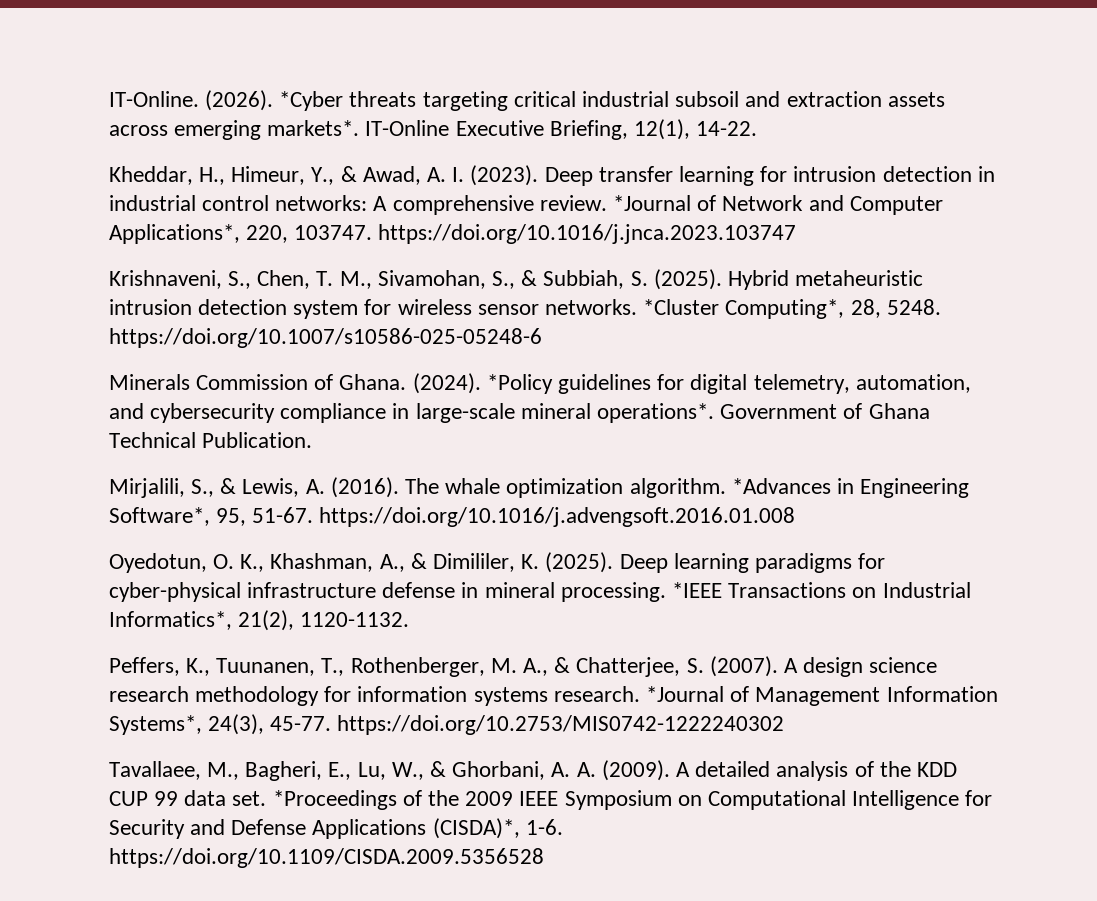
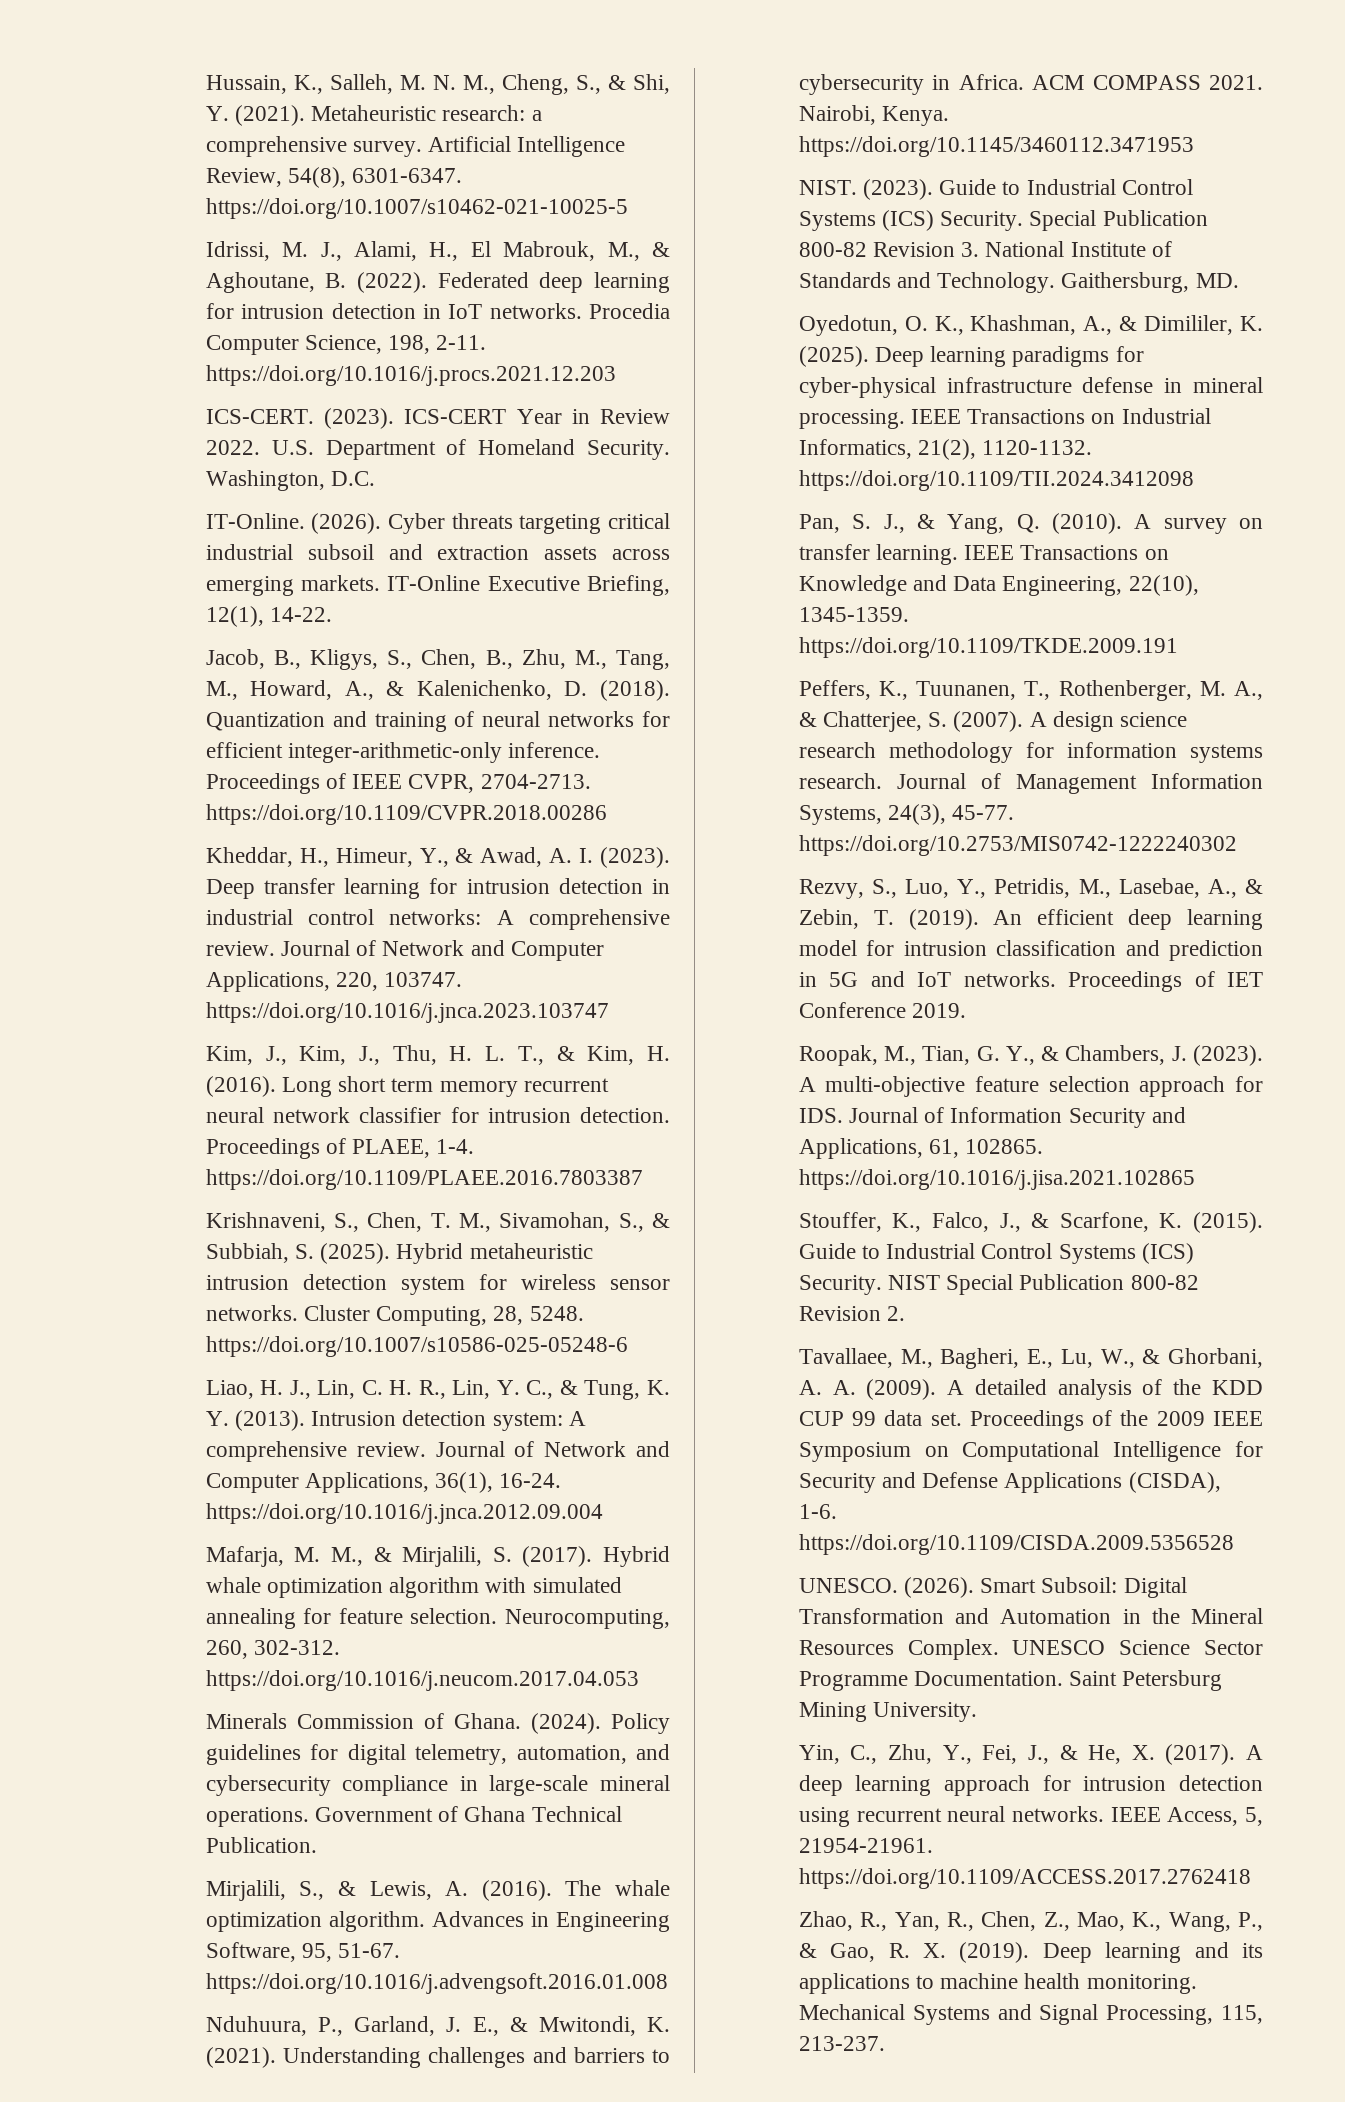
+ Hussain, K., Salleh, M. N. M., Cheng, S., & Shi, Y. (2021). Metaheuristic research: a comprehensive survey. Artificial Intelligence Review, 54(8), 6301-6347. https://doi.org/10.1007/s10462-021-10025-5
+ Idrissi, M. J., Alami, H., El Mabrouk, M., & Aghoutane, B. (2022). Federated deep learning for intrusion detection in IoT networks. Procedia Computer Science, 198, 2-11. https://doi.org/10.1016/j.procs.2021.12.203
+ ICS-CERT. (2023). ICS-CERT Year in Review 2022. U.S. Department of Homeland Security. Washington, D.C.
- *Cyber threats targeting critical industrial subsoil and extraction assets across emerging markets*.
+ Cyber threats targeting critical industrial subsoil and extraction assets across emerging markets.
+ Jacob, B., Kligys, S., Chen, B., Zhu, M., Tang, M., Howard, A., & Kalenichenko, D. (2018). Quantization and training of neural networks for efficient integer-arithmetic-only inference. Proceedings of IEEE CVPR, 2704-2713. https://doi.org/10.1109/CVPR.2018.00286
- *Journal of Network and Computer Applications*, 220, 103747. https://doi.org/10.1016/j.jnca.2023.103747
+ Journal of Network and Computer Applications, 220, 103747. https://doi.org/10.1016/j.jnca.2023.103747
+ Kim, J., Kim, J., Thu, H. L. T., & Kim, H. (2016). Long short term memory recurrent neural network classifier for intrusion detection. Proceedings of PLAEE, 1-4. https://doi.org/10.1109/PLAEE.2016.7803387
- *Cluster Computing*, 28, 5248. https://doi.org/10.1007/s10586-025-05248-6
+ Cluster Computing, 28, 5248. https://doi.org/10.1007/s10586-025-05248-6
+ Liao, H. J., Lin, C. H. R., Lin, Y. C., & Tung, K. Y. (2013). Intrusion detection system: A comprehensive review. Journal of Network and Computer Applications, 36(1), 16-24. https://doi.org/10.1016/j.jnca.2012.09.004
+ Mafarja, M. M., & Mirjalili, S. (2017). Hybrid whale optimization algorithm with simulated annealing for feature selection. Neurocomputing, 260, 302-312. https://doi.org/10.1016/j.neucom.2017.04.053
- *Policy guidelines for digital telemetry, automation, and cybersecurity compliance in large-scale mineral operations*.
+ Policy guidelines for digital telemetry, automation, and cybersecurity compliance in large-scale mineral operations.
- *Advances in Engineering Software*, 95, 51-67. https://doi.org/10.1016/j.advengsoft.2016.01.008
+ Advances in Engineering Software, 95, 51-67. https://doi.org/10.1016/j.advengsoft.2016.01.008
+ Nduhuura, P., Garland, J. E., & Mwitondi, K. (2021). Understanding challenges and barriers to cybersecurity in Africa. ACM COMPASS 2021. Nairobi, Kenya. https://doi.org/10.1145/3460112.3471953
+ NIST. (2023). Guide to Industrial Control Systems (ICS) Security. Special Publication 800-82 Revision 3. National Institute of Standards and Technology. Gaithersburg, MD.
- *IEEE Transactions on Industrial Informatics*, 21(2), 1120-1132.
+ IEEE Transactions on Industrial Informatics, 21(2), 1120-1132. https://doi.org/10.1109/TII.2024.3412098
+ Pan, S. J., & Yang, Q. (2010). A survey on transfer learning. IEEE Transactions on Knowledge and Data Engineering, 22(10), 1345-1359. https://doi.org/10.1109/TKDE.2009.191
- *Journal of Management Information Systems*, 24(3), 45-77. https://doi.org/10.2753/MIS0742-1222240302
+ Journal of Management Information Systems, 24(3), 45-77. https://doi.org/10.2753/MIS0742-1222240302
+ Rezvy, S., Luo, Y., Petridis, M., Lasebae, A., & Zebin, T. (2019). An efficient deep learning model for intrusion classification and prediction in 5G and IoT networks. Proceedings of IET Conference 2019.
+ Roopak, M., Tian, G. Y., & Chambers, J. (2023). A multi-objective feature selection approach for IDS. Journal of Information Security and Applications, 61, 102865. https://doi.org/10.1016/j.jisa.2021.102865
+ Stouffer, K., Falco, J., & Scarfone, K. (2015). Guide to Industrial Control Systems (ICS) Security. NIST Special Publication 800-82 Revision 2.
- *Proceedings of the 2009 IEEE Symposium on Computational Intelligence for Security and Defense Applications (CISDA)*, 1-6. https://doi.org/10.1109/CISDA.2009.5356528
+ Proceedings of the 2009 IEEE Symposium on Computational Intelligence for Security and Defense Applications (CISDA), 1-6. https://doi.org/10.1109/CISDA.2009.5356528
+ UNESCO. (2026). Smart Subsoil: Digital Transformation and Automation in the Mineral Resources Complex. UNESCO Science Sector Programme Documentation. Saint Petersburg Mining University.
+ Yin, C., Zhu, Y., Fei, J., & He, X. (2017). A deep learning approach for intrusion detection using recurrent neural networks. IEEE Access, 5, 21954-21961. https://doi.org/10.1109/ACCESS.2017.2762418
+ Zhao, R., Yan, R., Chen, Z., Mao, K., Wang, P., & Gao, R. X. (2019). Deep learning and its applications to machine health monitoring. Mechanical Systems and Signal Processing, 115, 213-237.

